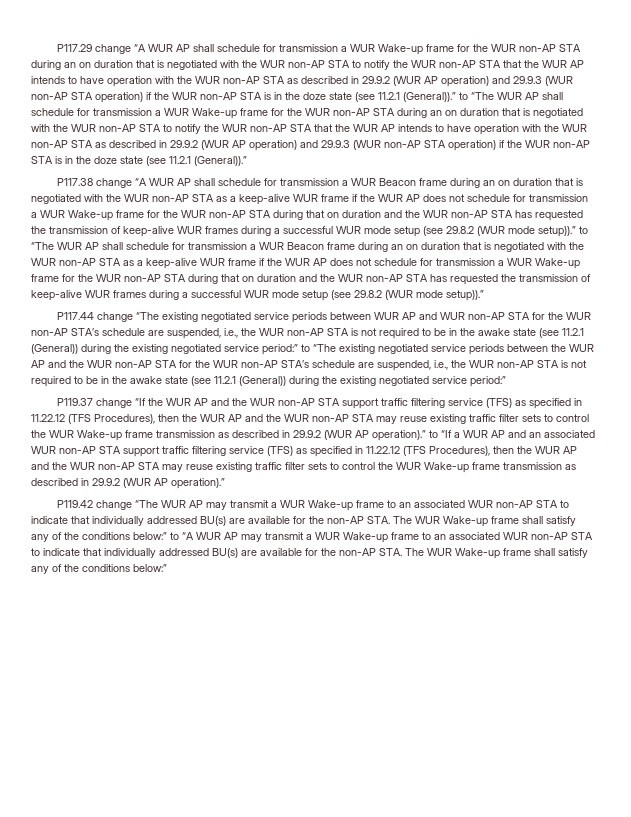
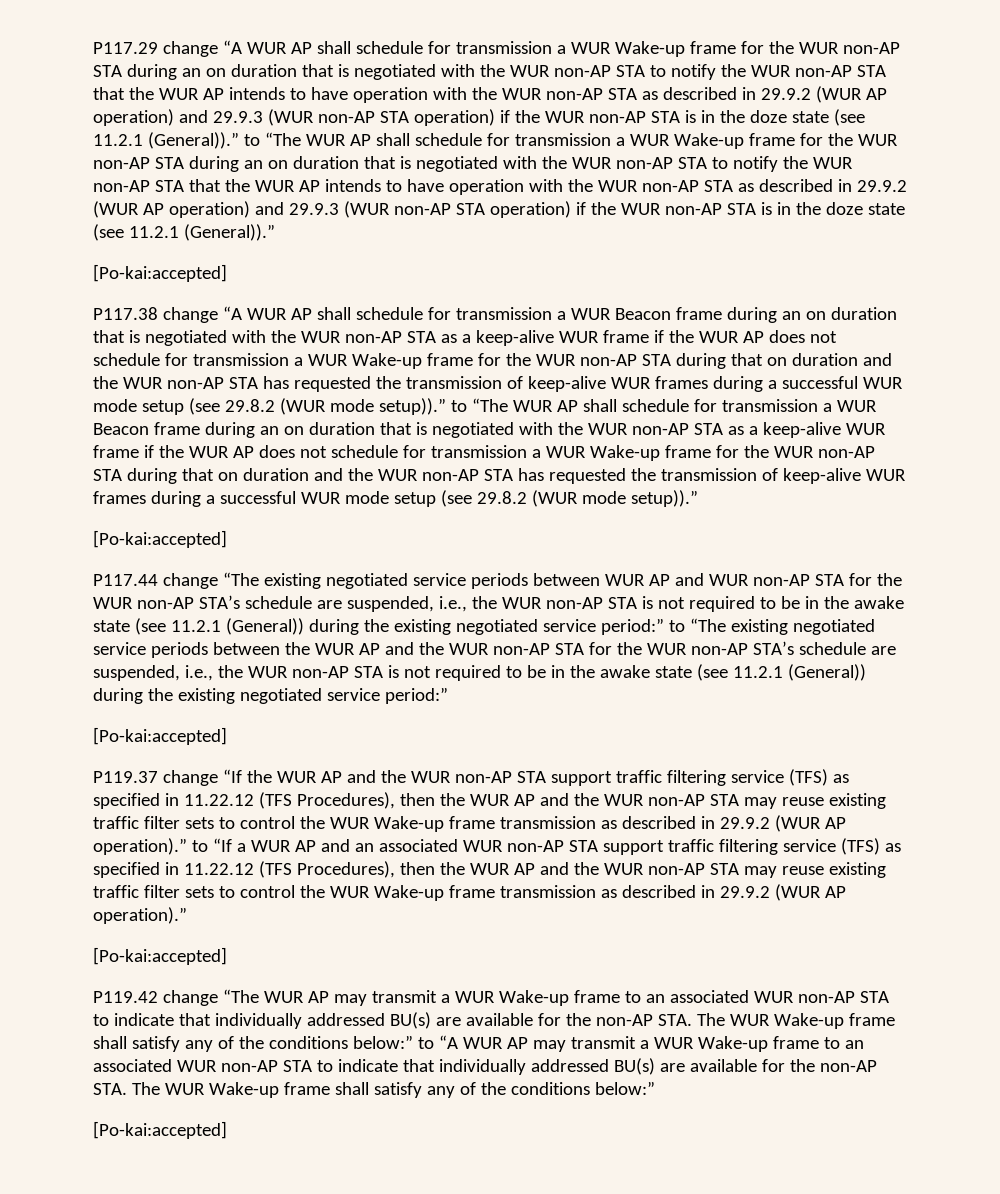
  P117.29 change “A WUR AP shall schedule for transmission a WUR Wake-up frame for the WUR non-AP STA during an on duration that is negotiated with the WUR non-AP STA to notify the WUR non-AP STA that the WUR AP intends to have operation with the WUR non-AP STA as described in 29.9.2 (WUR AP operation) and 29.9.3 (WUR non-AP STA operation) if the WUR non-AP STA is in the doze state (see 11.2.1 (General)).” to “The WUR AP shall schedule for transmission a WUR Wake-up frame for the WUR non-AP STA during an on duration that is negotiated with the WUR non-AP STA to notify the WUR non-AP STA that the WUR AP intends to have operation with the WUR non-AP STA as described in 29.9.2 (WUR AP operation) and 29.9.3 (WUR non-AP STA operation) if the WUR non-AP STA is in the doze state (see 11.2.1 (General)).”
+ [Po-kai:accepted]
  P117.38 change “A WUR AP shall schedule for transmission a WUR Beacon frame during an on duration that is negotiated with the WUR non-AP STA as a keep-alive WUR frame if the WUR AP does not schedule for transmission a WUR Wake-up frame for the WUR non-AP STA during that on duration and the WUR non-AP STA has requested the transmission of keep-alive WUR frames during a successful WUR mode setup (see 29.8.2 (WUR mode setup)).” to “The WUR AP shall schedule for transmission a WUR Beacon frame during an on duration that is negotiated with the WUR non-AP STA as a keep-alive WUR frame if the WUR AP does not schedule for transmission a WUR Wake-up frame for the WUR non-AP STA during that on duration and the WUR non-AP STA has requested the transmission of keep-alive WUR frames during a successful WUR mode setup (see 29.8.2 (WUR mode setup)).”
+ [Po-kai:accepted]
  to “The existing negotiated service periods between the WUR AP and the WUR non-AP STA for the WUR non-AP STA’s schedule are suspended, i.e., the WUR non-AP STA is not required to be in the awake state (see 11.2.1 (General)) during the existing negotiated service period:”
+ [Po-kai:accepted]
  P119.37 change “If the WUR AP and the WUR non-AP STA support traffic filtering service (TFS) as specified in 11.22.12 (TFS Procedures), then the WUR AP and the WUR non-AP STA may reuse existing traffic filter sets to control the WUR Wake-up frame transmission as described in 29.9.2 (WUR AP operation).” to “If a WUR AP and an associated WUR non-AP STA support traffic filtering service (TFS) as specified in 11.22.12 (TFS Procedures), then the WUR AP and the WUR non-AP STA may reuse existing traffic filter sets to control the WUR Wake-up frame transmission as described in 29.9.2 (WUR AP operation).”
+ [Po-kai:accepted]
  to “A WUR AP may transmit a WUR Wake-up frame to an associated WUR non-AP STA to indicate that individually addressed BU(s) are available for the non-AP STA. The WUR Wake-up frame shall satisfy any of the conditions below:”
+ [Po-kai:accepted]

